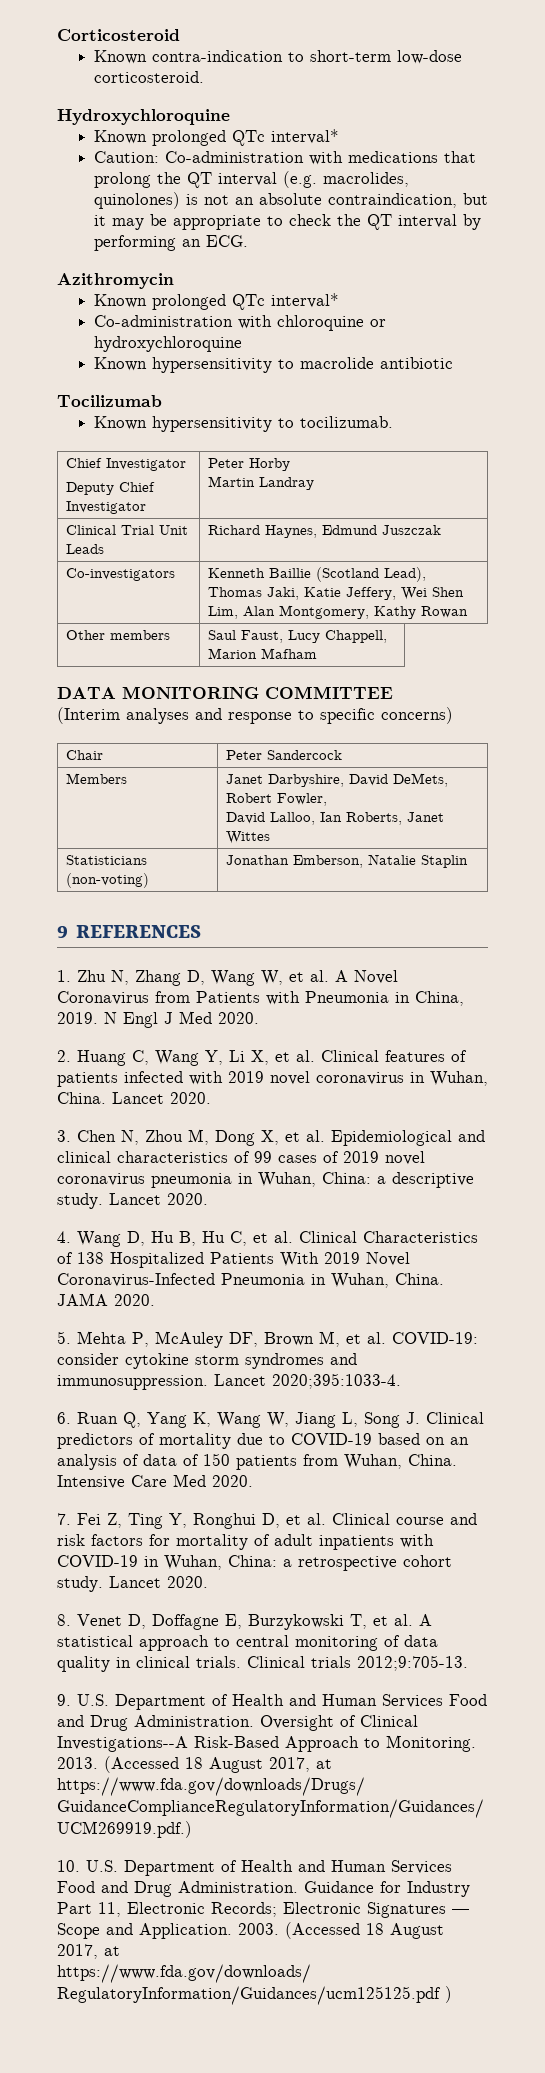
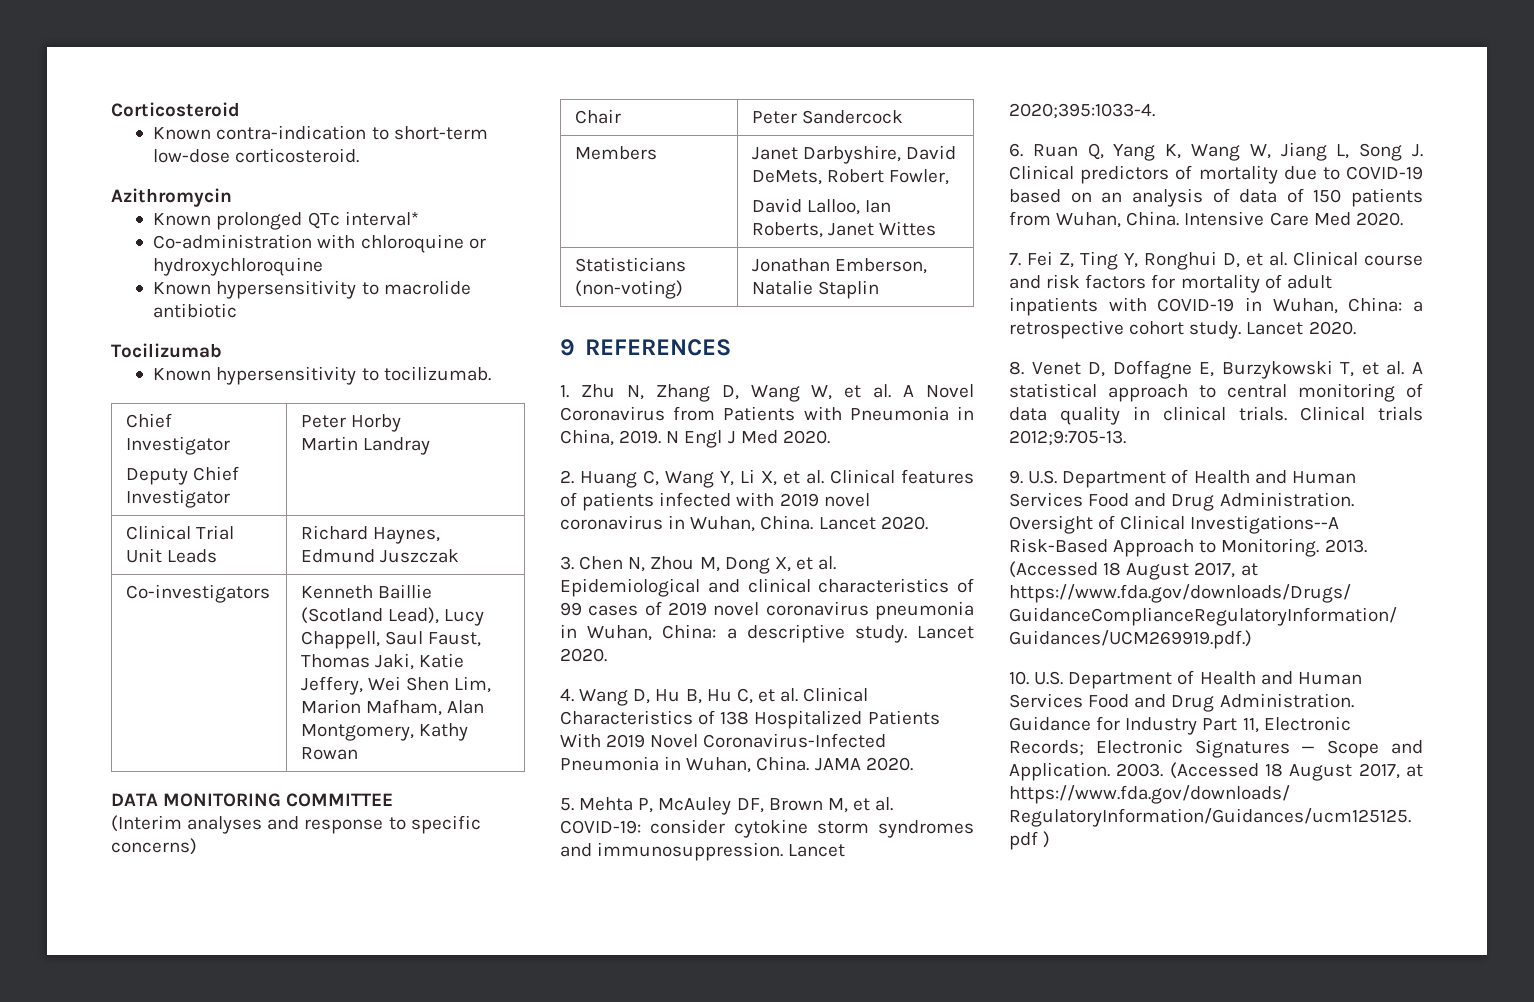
- Hydroxychloroquine
- Known prolonged QTc interval*
- Caution: Co-administration with medications that prolong the QT interval (e.g. macrolides, quinolones) is not an absolute contraindication, but it may be appropriate to check the QT interval by performing an ECG.
- Co-investigators | Kenneth Baillie (Scotland Lead), Thomas Jaki, Katie Jeffery, Wei Shen Lim, Alan Montgomery, Kathy Rowan
+ Co-investigators | Kenneth Baillie (Scotland Lead), Lucy Chappell, Saul Faust, Thomas Jaki, Katie Jeffery, Wei Shen Lim, Marion Mafham, Alan Montgomery, Kathy Rowan
- Other members | Saul Faust, Lucy Chappell, Marion Mafham

